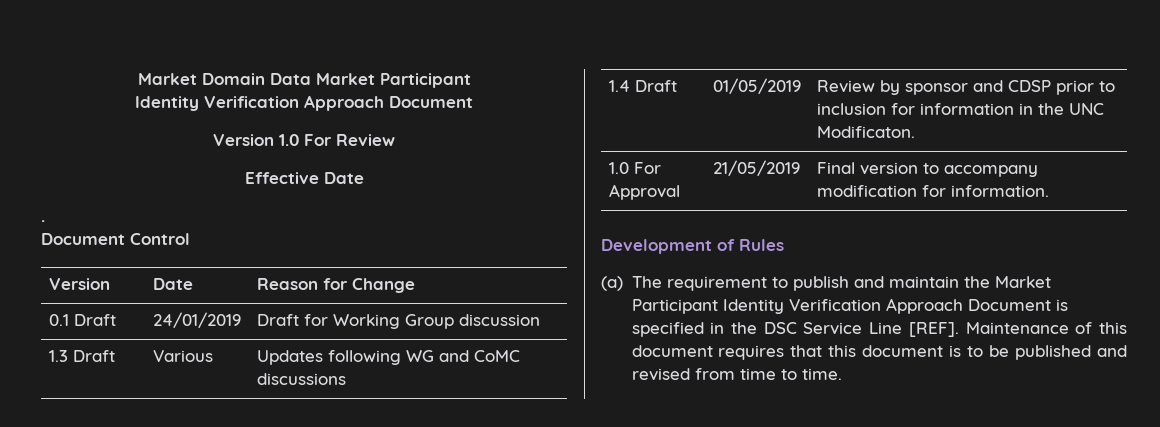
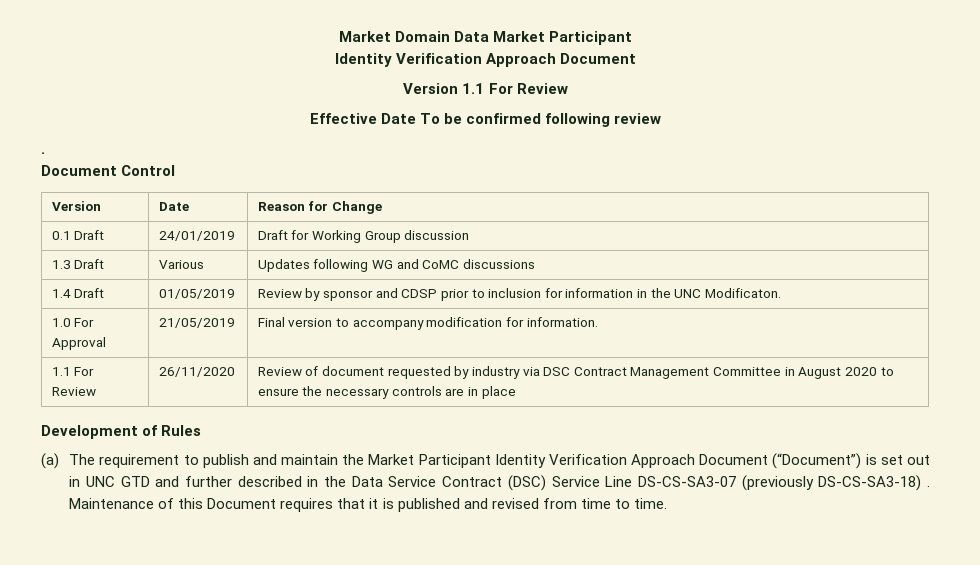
- Version 1.0 For Review
+ Version 1.1 For Review
- Effective Date
+ Effective Date To be confirmed following review
+ 1.1 For Review | 26/11/2020 | Review of document requested by industry via DSC Contract Management Committee in August 2020 to ensure the necessary controls are in place
- (a) The requirement to publish and maintain the Market Participant Identity Verification Approach Document is specified in the DSC Service Line [REF].
+ (a) The requirement to publish and maintain the Market Participant Identity Verification Approach Document (“Document”) is set out in UNC GTD and further described in the Data Service Contract (DSC) Service Line DS-CS-SA3-07 (previously DS-CS-SA3-18) .
- Maintenance of this document requires that this document is to be published and revised from time to time.
+ Maintenance of this Document requires that it is published and revised from time to time.

